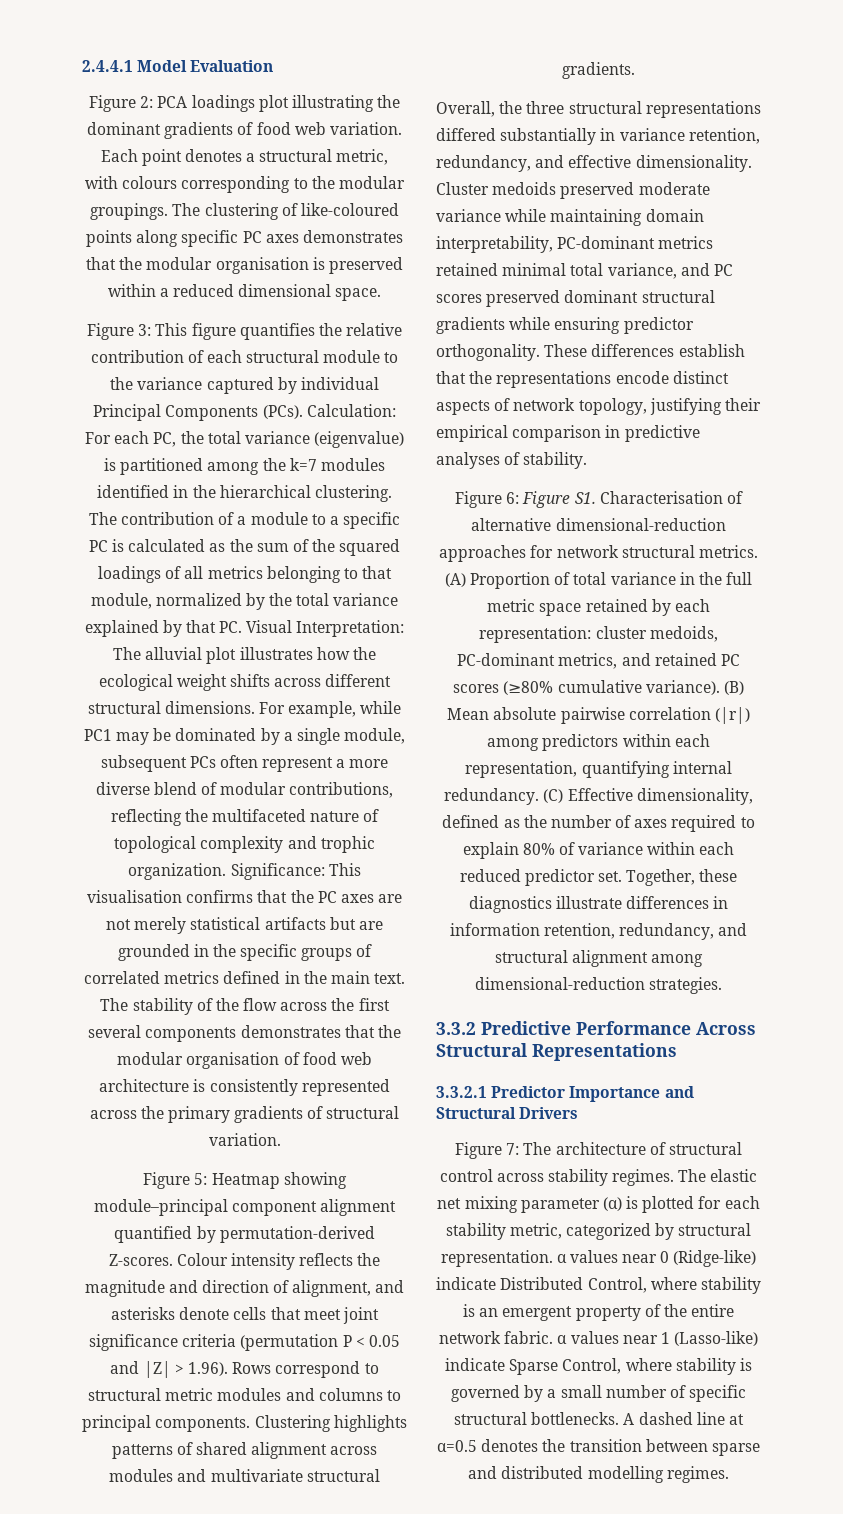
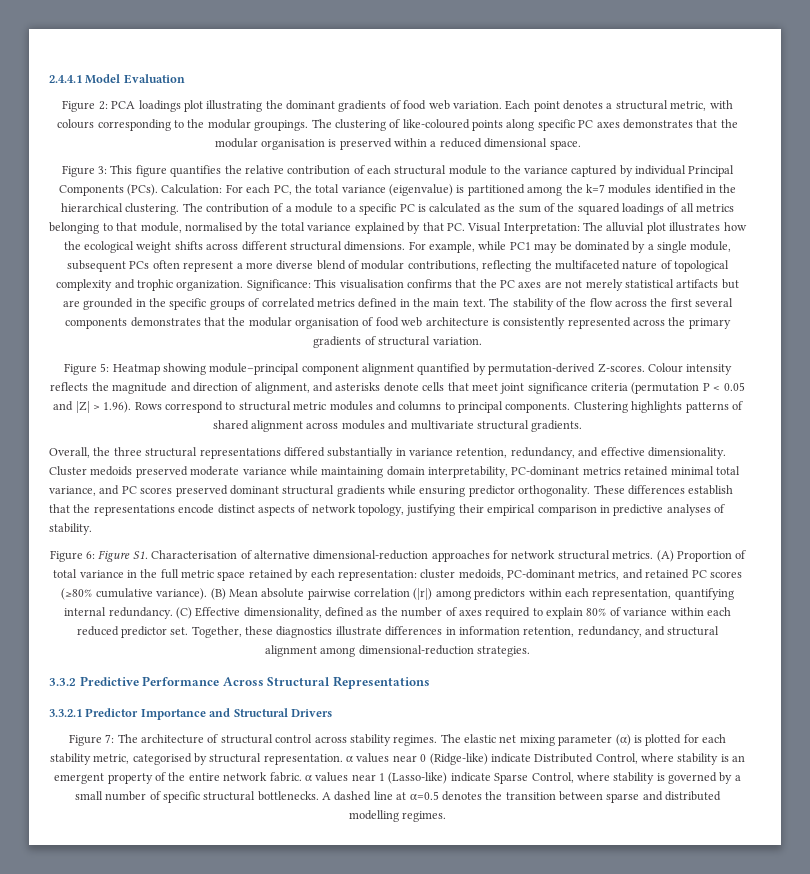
- The contribution of a module to a specific PC is calculated as the sum of the squared loadings of all metrics belonging to that module, normalized by the total variance explained by that PC. Visual Interpretation: The alluvial plot illustrates how the ecological weight shifts across different structural dimensions.
+ The contribution of a module to a specific PC is calculated as the sum of the squared loadings of all metrics belonging to that module, normalised by the total variance explained by that PC. Visual Interpretation: The alluvial plot illustrates how the ecological weight shifts across different structural dimensions.
- The elastic net mixing parameter (α) is plotted for each stability metric, categorized by structural representation. α values near 0 (Ridge-like) indicate Distributed Control, where stability is an emergent property of the entire network fabric. α values near 1 (Lasso-like) indicate Sparse Control, where stability is governed by a small number of specific structural bottlenecks.
+ The elastic net mixing parameter (α) is plotted for each stability metric, categorised by structural representation. α values near 0 (Ridge-like) indicate Distributed Control, where stability is an emergent property of the entire network fabric. α values near 1 (Lasso-like) indicate Sparse Control, where stability is governed by a small number of specific structural bottlenecks.

